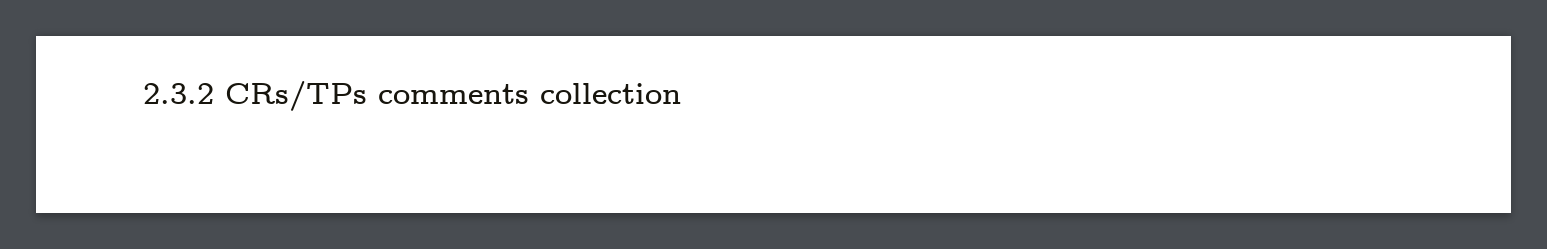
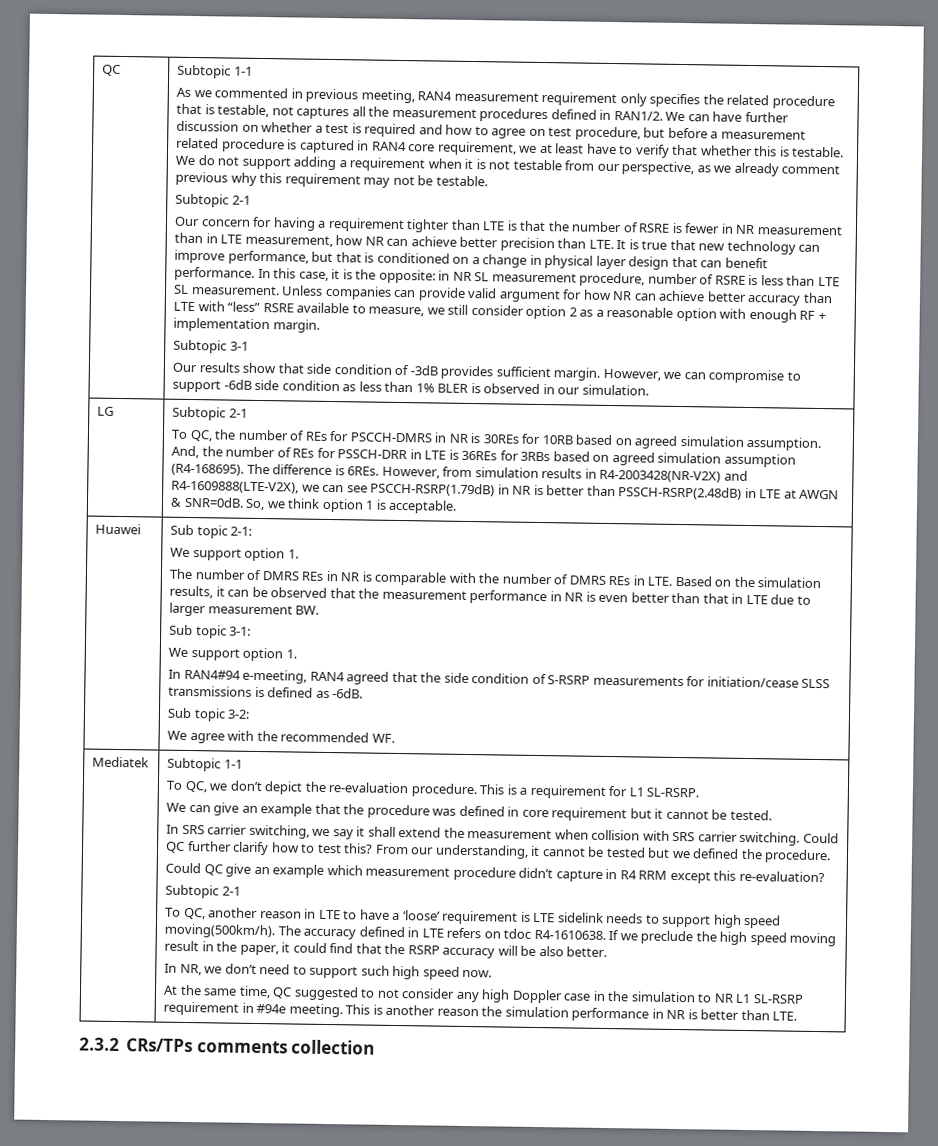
+ QC | Subtopic 1-1
+ As we commented in previous meeting, RAN4 measurement requirement only specifies the related procedure that is testable, not captures all the measurement procedures defined in RAN1/2. We can have further discussion on whether a test is required and how to agree on test procedure, but before a measurement related procedure is captured in RAN4 core requirement, we at least have to verify that whether this is testable. We do not support adding a requirement when it is not testable from our perspective, as we already comment previous why this requirement may not be testable.
+ Subtopic 2-1
+ Our concern for having a requirement tighter than LTE is that the number of RSRE is fewer in NR measurement than in LTE measurement, how NR can achieve better precision than LTE. It is true that new technology can improve performance, but that is conditioned on a change in physical layer design that can benefit performance. In this case, it is the opposite: in NR SL measurement procedure, number of RSRE is less than LTE SL measurement. Unless companies can provide valid argument for how NR can achieve better accuracy than LTE with “less” RSRE available to measure, we still consider option 2 as a reasonable option with enough RF + implementation margin.
+ Subtopic 3-1
+ Our results show that side condition of -3dB provides sufficient margin. However, we can compromise to support -6dB side condition as less than 1% BLER is observed in our simulation.
+ LG | Subtopic 2-1
+ To QC, the number of REs for PSCCH-DMRS in NR is 30REs for 10RB based on agreed simulation assumption. And, the number of REs for PSSCH-DRR in LTE is 36REs for 3RBs based on agreed simulation assumption (R4-168695). The difference is 6REs. However, from simulation results in R4-2003428(NR-V2X) and R4-1609888(LTE-V2X), we can see PSCCH-RSRP(1.79dB) in NR is better than PSSCH-RSRP(2.48dB) in LTE at AWGN & SNR=0dB. So, we think option 1 is acceptable.
+ Huawei | Sub topic 2-1:
+ We support option 1.
+ The number of DMRS REs in NR is comparable with the number of DMRS REs in LTE. Based on the simulation results, it can be observed that the measurement performance in NR is even better than that in LTE due to larger measurement BW.
+ Sub topic 3-1:
+ We support option 1.
+ In RAN4#94 e-meeting, RAN4 agreed that the side condition of S-RSRP measurements for initiation/cease SLSS transmissions is defined as -6dB.
+ Sub topic 3-2:
+ We agree with the recommended WF.
+ Mediatek | Subtopic 1-1
+ To QC, we don’t depict the re-evaluation procedure. This is a requirement for L1 SL-RSRP.
+ We can give an example that the procedure was defined in core requirement but it cannot be tested.
+ In SRS carrier switching, we say it shall extend the measurement when collision with SRS carrier switching. Could QC further clarify how to test this? From our understanding, it cannot be tested but we defined the procedure.
+ Could QC give an example which measurement procedure didn’t capture in R4 RRM except this re-evaluation?
+ Subtopic 2-1
+ To QC, another reason in LTE to have a ‘loose’ requirement is LTE sidelink needs to support high speed moving(500km/h). The accuracy defined in LTE refers on tdoc R4-1610638. If we preclude the high speed moving result in the paper, it could find that the RSRP accuracy will be also better.
+ In NR, we don’t need to support such high speed now.
+ At the same time, QC suggested to not consider any high Doppler case in the simulation to NR L1 SL-RSRP requirement in #94e meeting. This is another reason the simulation performance in NR is better than LTE.

